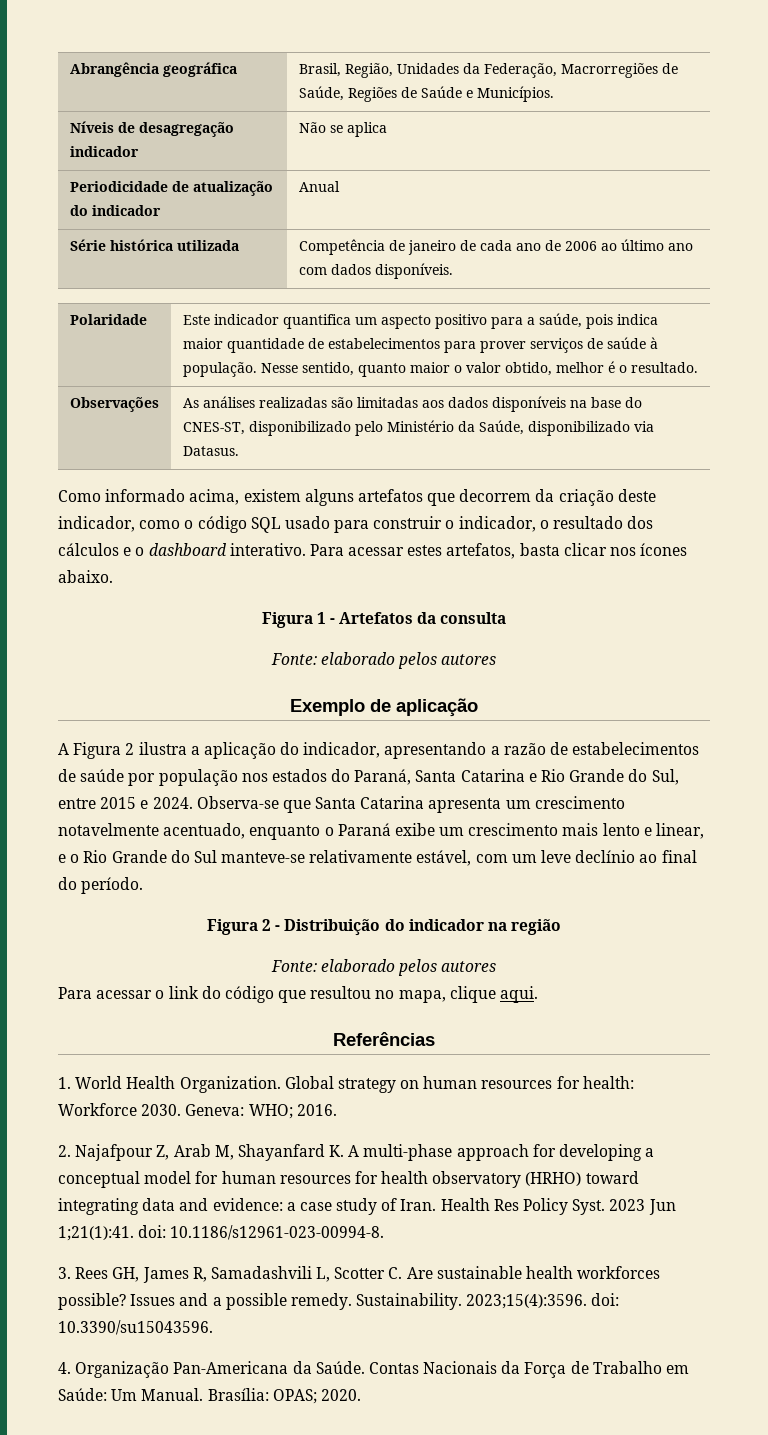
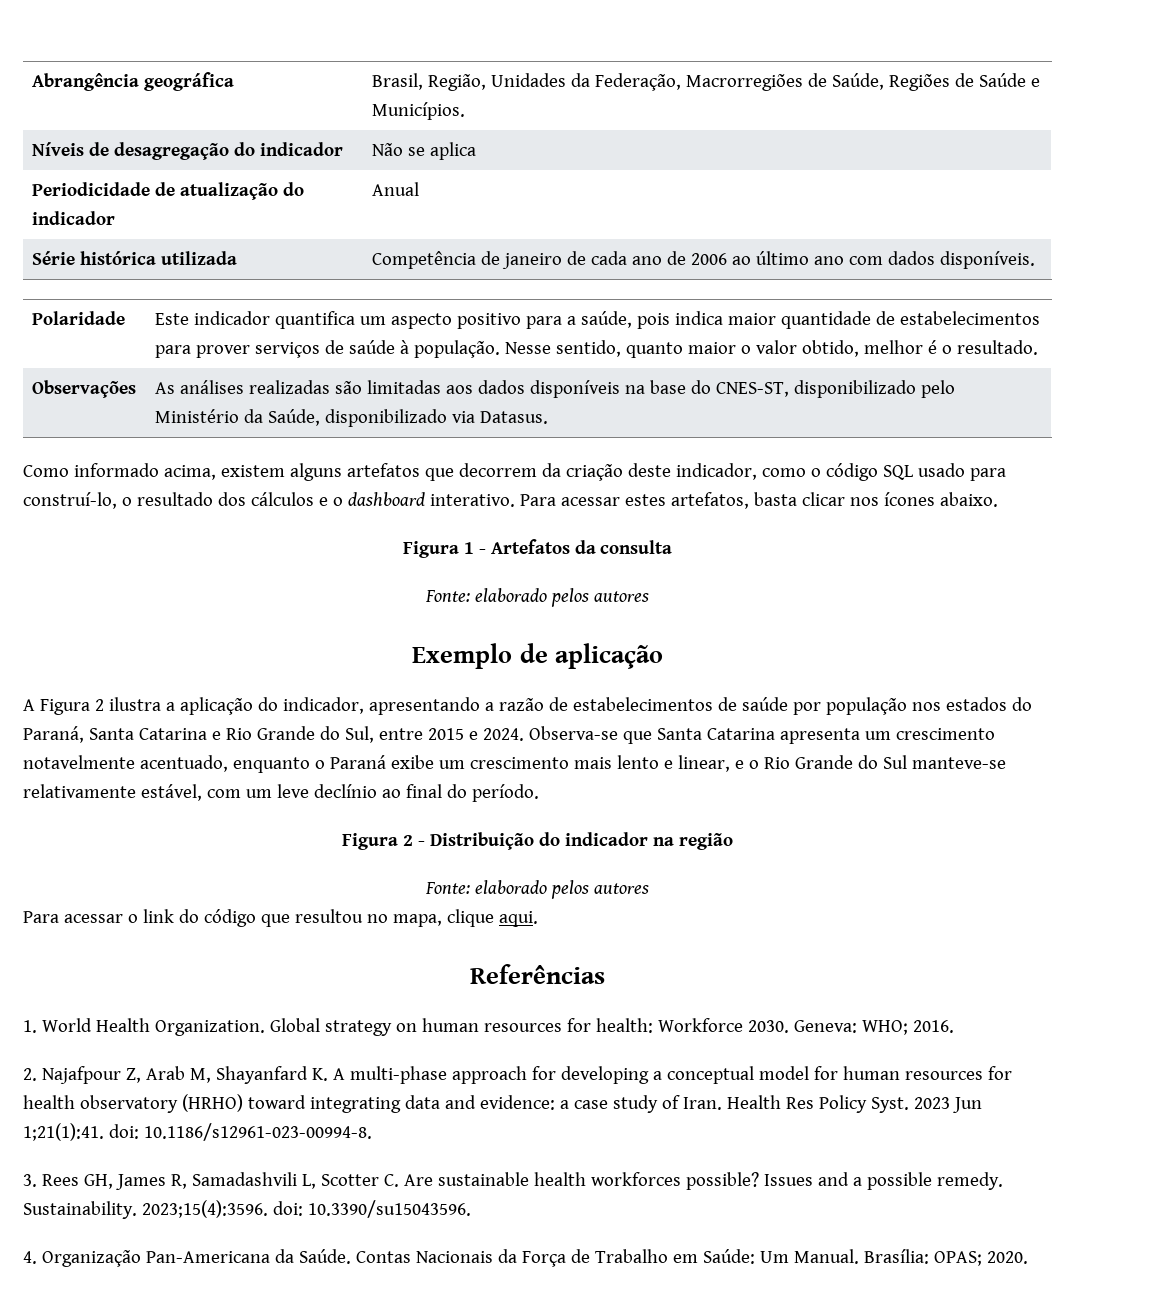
- Níveis de desagregação indicador | Não se aplica
+ Níveis de desagregação do indicador | Não se aplica
- Como informado acima, existem alguns artefatos que decorrem da criação deste indicador, como o código SQL usado para construir o indicador, o resultado dos cálculos e o dashboard interativo.
+ Como informado acima, existem alguns artefatos que decorrem da criação deste indicador, como o código SQL usado para construí-lo, o resultado dos cálculos e o dashboard interativo.

